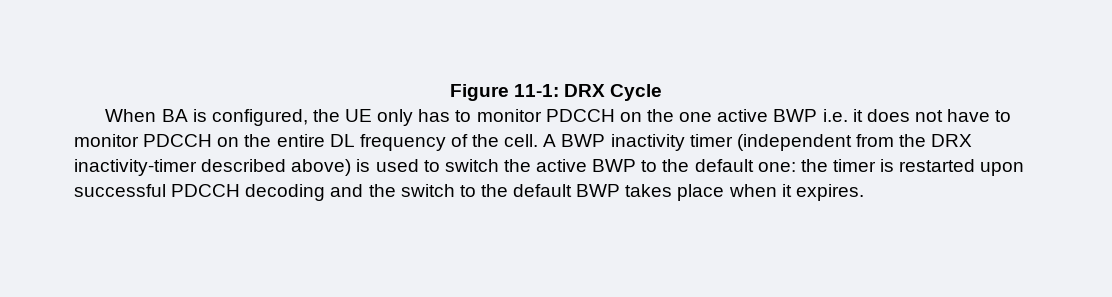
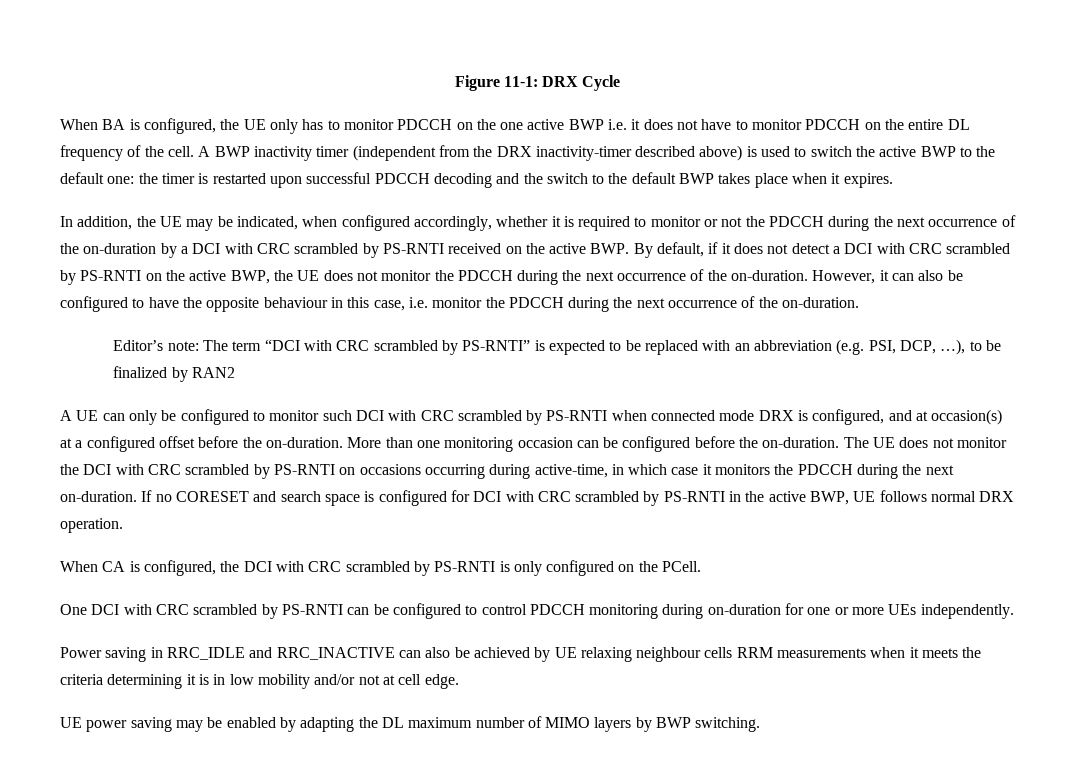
+ In addition, the UE may be indicated, when configured accordingly, whether it is required to monitor or not the PDCCH during the next occurrence of the on-duration by a DCI with CRC scrambled by PS-RNTI received on the active BWP. By default, if it does not detect a DCI with CRC scrambled by PS-RNTI on the active BWP, the UE does not monitor the PDCCH during the next occurrence of the on-duration. However, it can also be configured to have the opposite behaviour in this case, i.e. monitor the PDCCH during the next occurrence of the on-duration.
+ Editor’s note: The term “DCI with CRC scrambled by PS-RNTI” is expected to be replaced with an abbreviation (e.g. PSI, DCP, …), to be finalized by RAN2
+ A UE can only be configured to monitor such DCI with CRC scrambled by PS-RNTI when connected mode DRX is configured, and at occasion(s) at a configured offset before the on-duration. More than one monitoring occasion can be configured before the on-duration. The UE does not monitor the DCI with CRC scrambled by PS-RNTI on occasions occurring during active-time, in which case it monitors the PDCCH during the next on-duration. If no CORESET and search space is configured for DCI with CRC scrambled by PS-RNTI in the active BWP, UE follows normal DRX operation.
+ When CA is configured, the DCI with CRC scrambled by PS-RNTI is only configured on the PCell.
+ One DCI with CRC scrambled by PS-RNTI can be configured to control PDCCH monitoring during on-duration for one or more UEs independently.
+ Power saving in RRC_IDLE and RRC_INACTIVE can also be achieved by UE relaxing neighbour cells RRM measurements when it meets the criteria determining it is in low mobility and/or not at cell edge.
+ UE power saving may be enabled by adapting the DL maximum number of MIMO layers by BWP switching.

